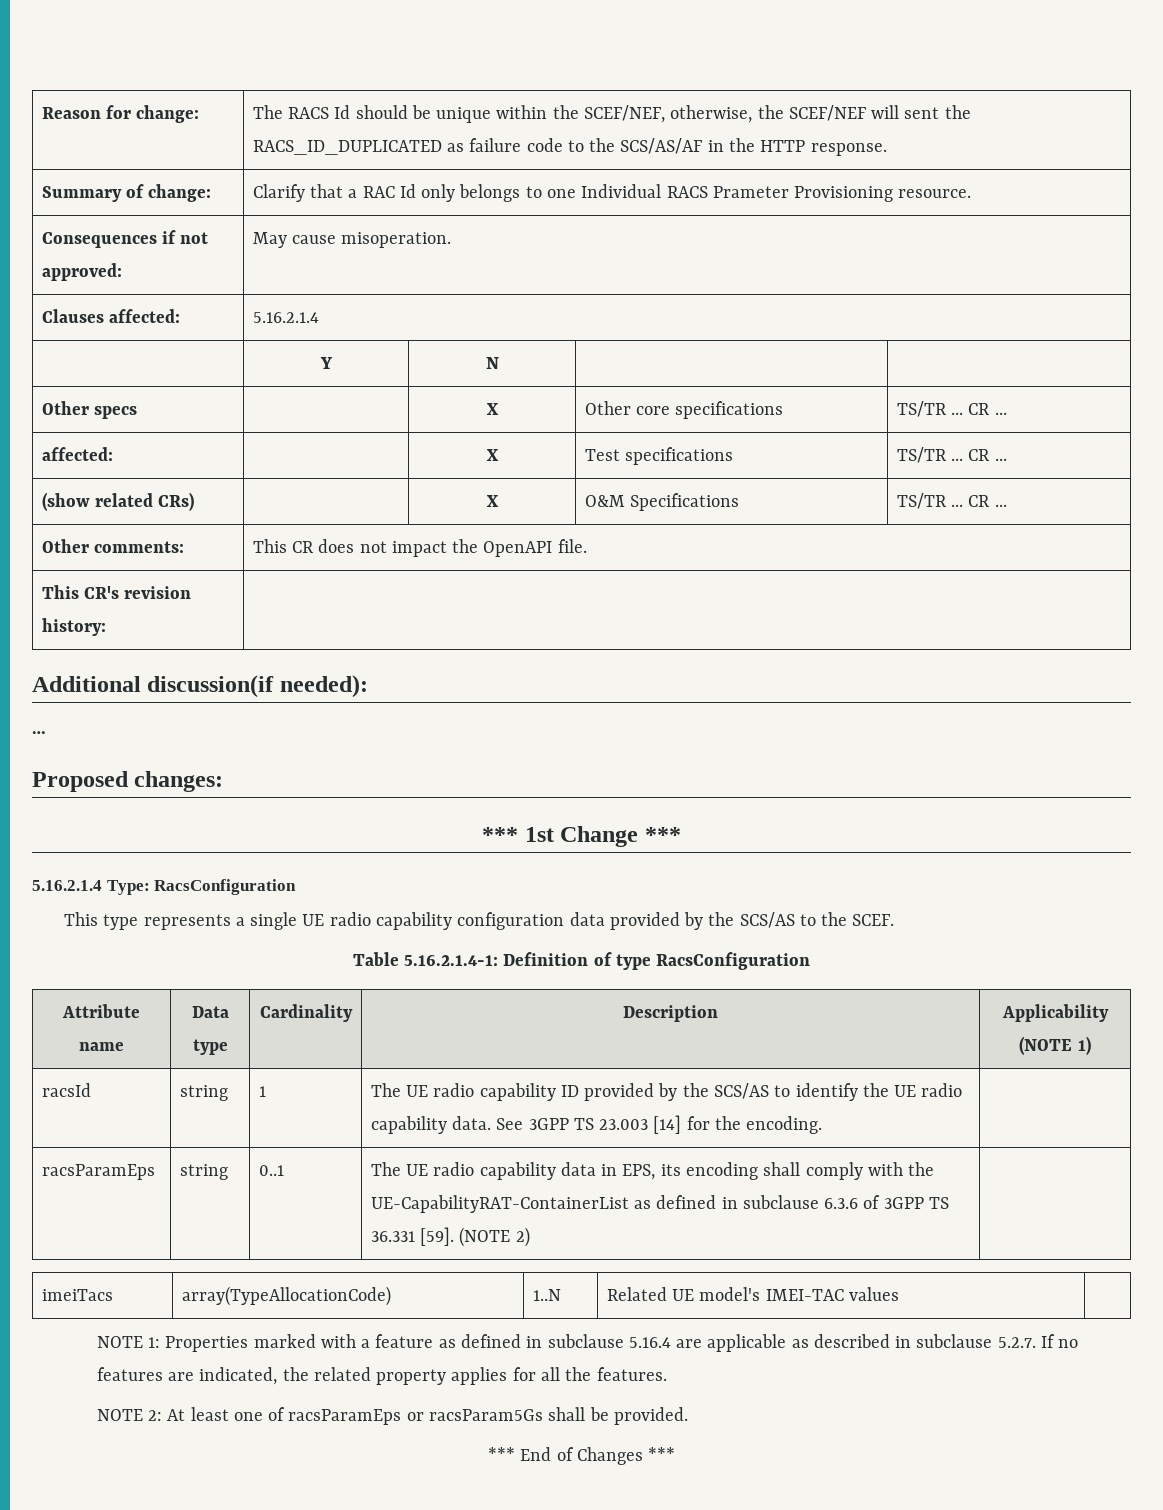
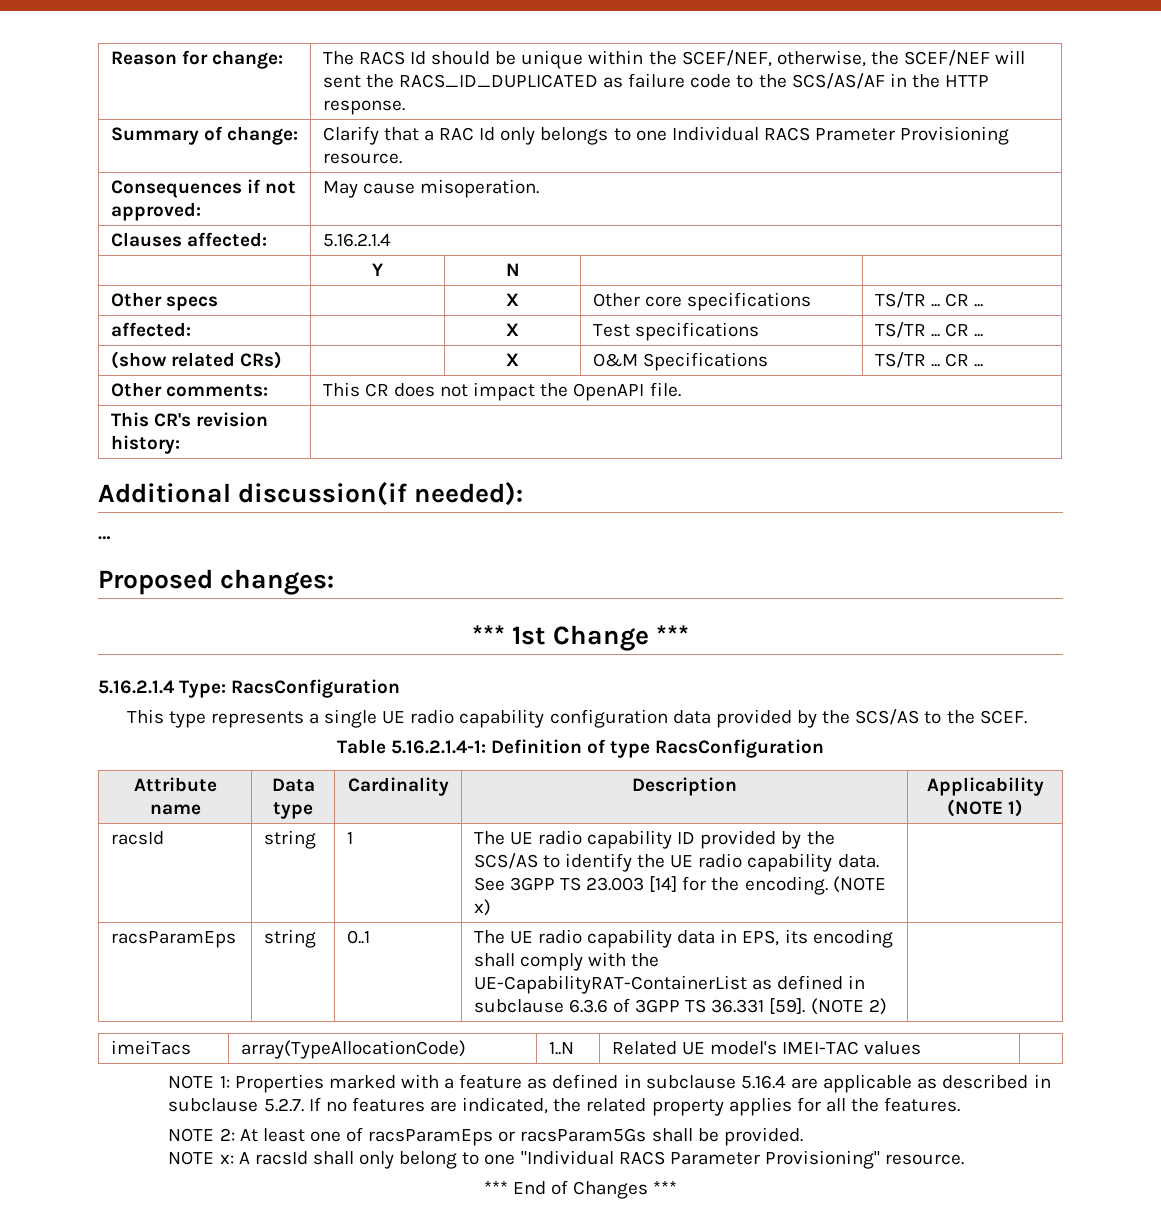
- racsId | string | 1 | The UE radio capability ID provided by the SCS/AS to identify the UE radio capability data. See 3GPP TS 23.003 [14] for the encoding. |
+ racsId | string | 1 | The UE radio capability ID provided by the SCS/AS to identify the UE radio capability data. See 3GPP TS 23.003 [14] for the encoding. (NOTE x) |
+ NOTE x: A racsId shall only belong to one "Individual RACS Parameter Provisioning" resource.

